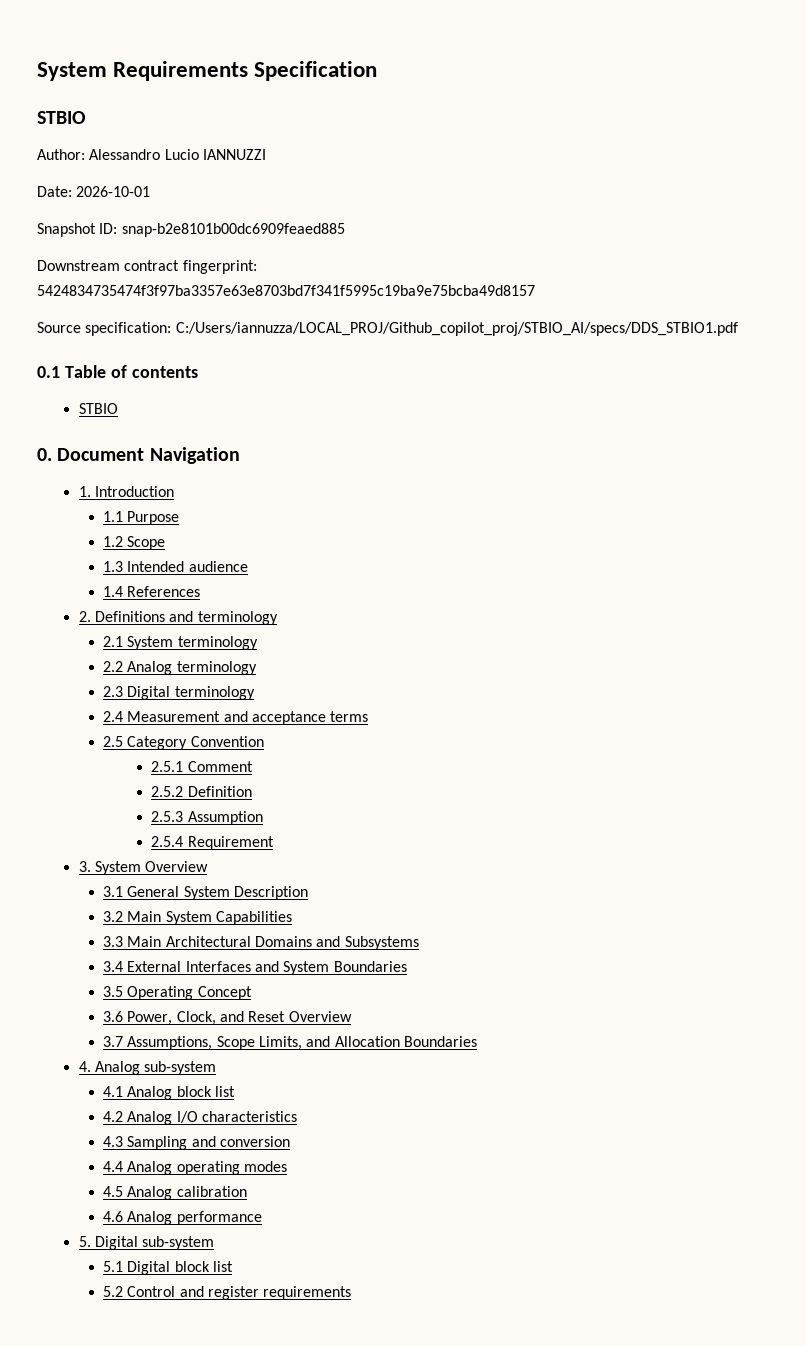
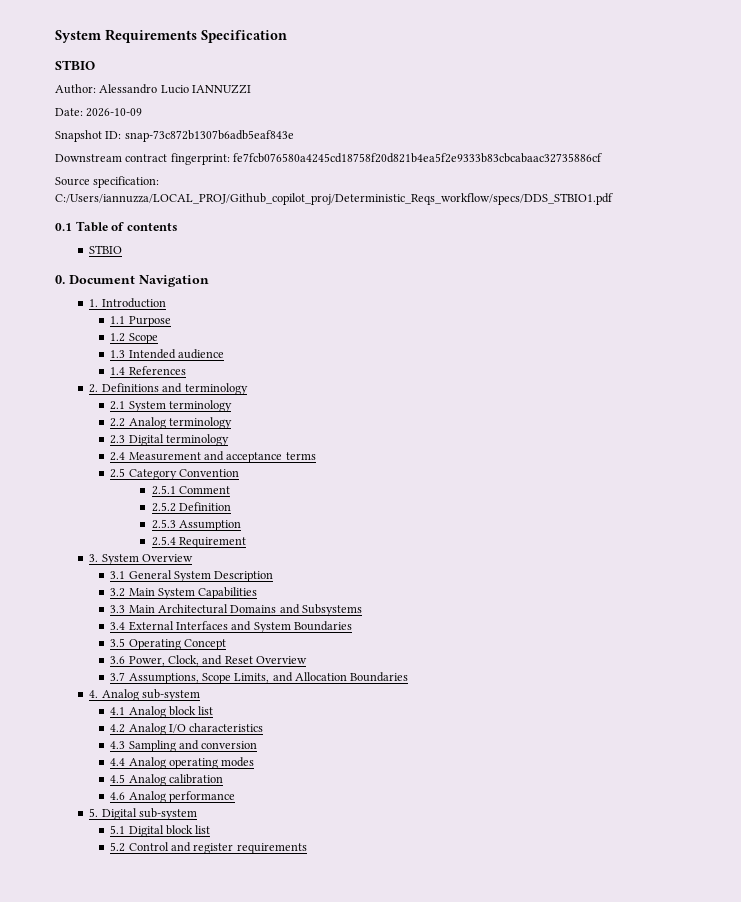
- Date: 2026-10-01
+ Date: 2026-10-09
- Snapshot ID: snap-b2e8101b00dc6909feaed885
+ Snapshot ID: snap-73c872b1307b6adb5eaf843e
- Downstream contract fingerprint: 5424834735474f3f97ba3357e63e8703bd7f341f5995c19ba9e75bcba49d8157
+ Downstream contract fingerprint: fe7fcb076580a4245cd18758f20d821b4ea5f2e9333b83cbcabaac32735886cf
- Source specification: C:/Users/iannuzza/LOCAL_PROJ/Github_copilot_proj/STBIO_AI/specs/DDS_STBIO1.pdf
+ Source specification: C:/Users/iannuzza/LOCAL_PROJ/Github_copilot_proj/Deterministic_Reqs_workflow/specs/DDS_STBIO1.pdf

